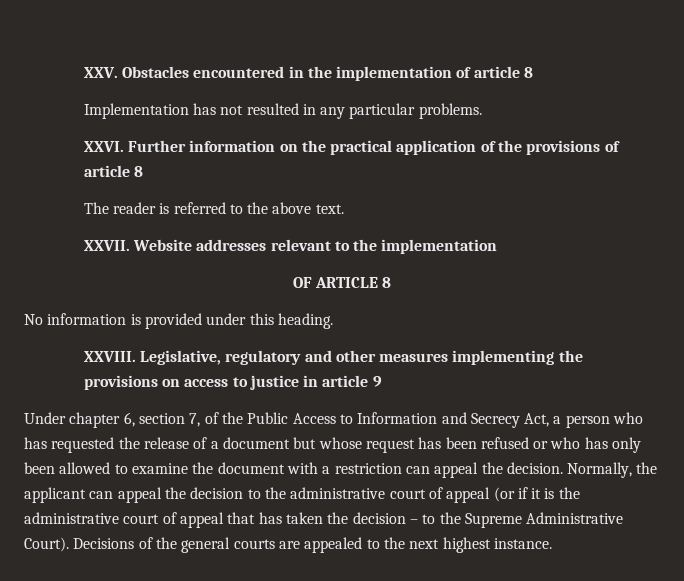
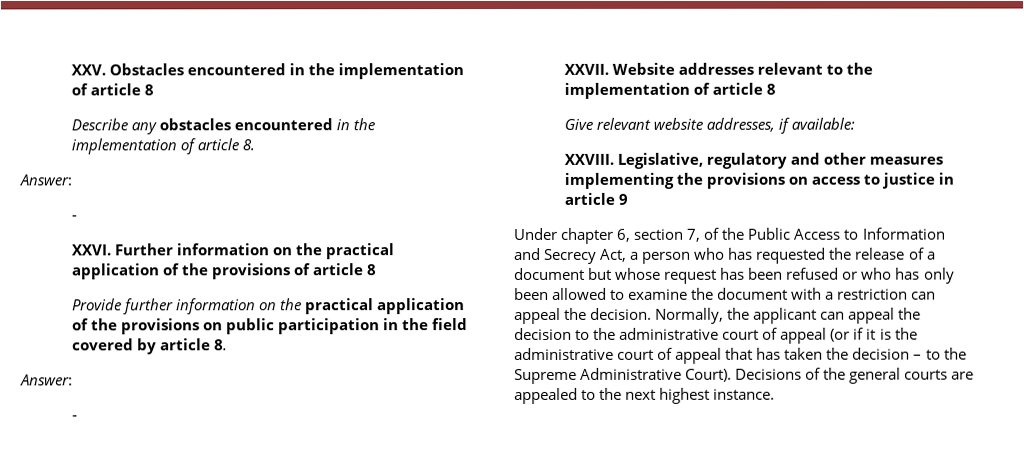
- Implementation has not resulted in any particular problems.
+ Describe any obstacles encountered in the implementation of article 8.
+ Answer:
+ -
- The reader is referred to the above text.
+ Provide further information on the practical application of the provisions on public participation in the field covered by article 8.
+ Answer:
+ -
- Website addresses relevant to the implementation
- OF ARTICLE 8
- No information is provided under this heading.
+ Website addresses relevant to the implementation of article 8
+ Give relevant website addresses, if available:

